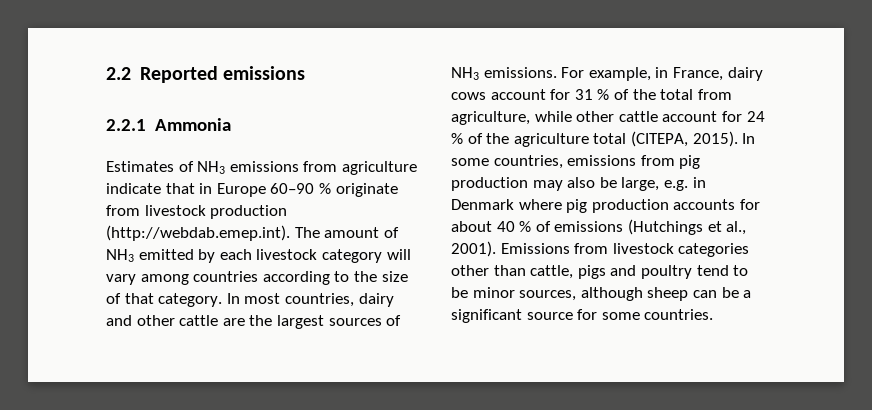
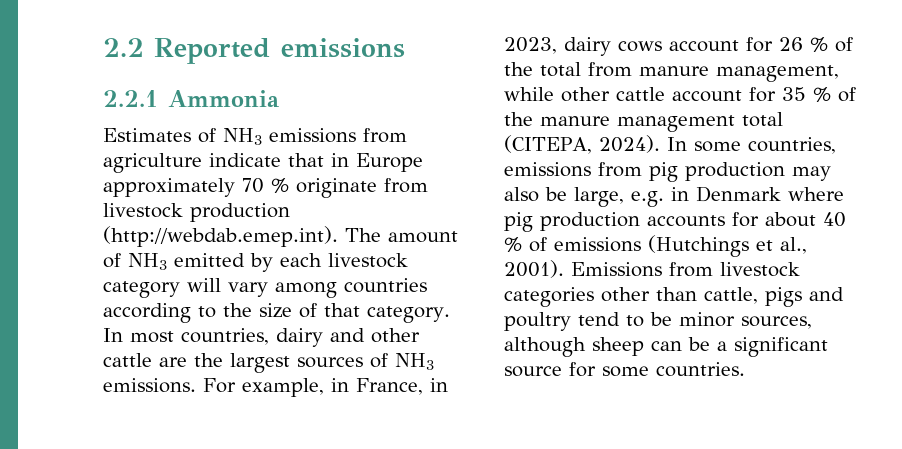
- Estimates of NH3 emissions from agriculture indicate that in Europe 60–90 % originate from livestock production (http://webdab.emep.int). The amount of NH3 emitted by each livestock category will vary among countries according to the size of that category.
+ Estimates of NH3 emissions from agriculture indicate that in Europe approximately 70 % originate from livestock production (http://webdab.emep.int). The amount of NH3 emitted by each livestock category will vary among countries according to the size of that category.
- For example, in France, dairy cows account for 31 % of the total from agriculture, while other cattle account for 24 % of the agriculture total (CITEPA, 2015).
+ For example, in France, in 2023, dairy cows account for 26 % of the total from manure management, while other cattle account for 35 % of the manure management total (CITEPA, 2024).

